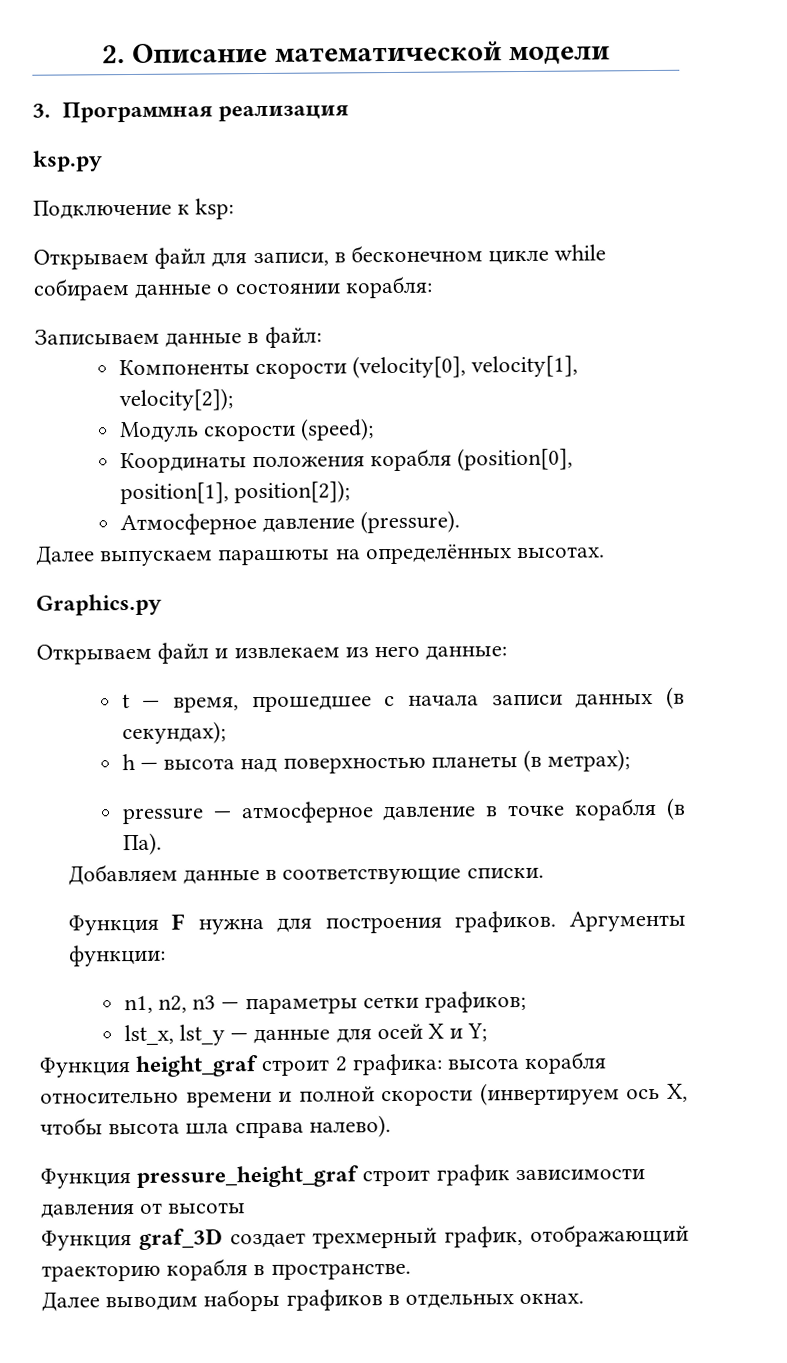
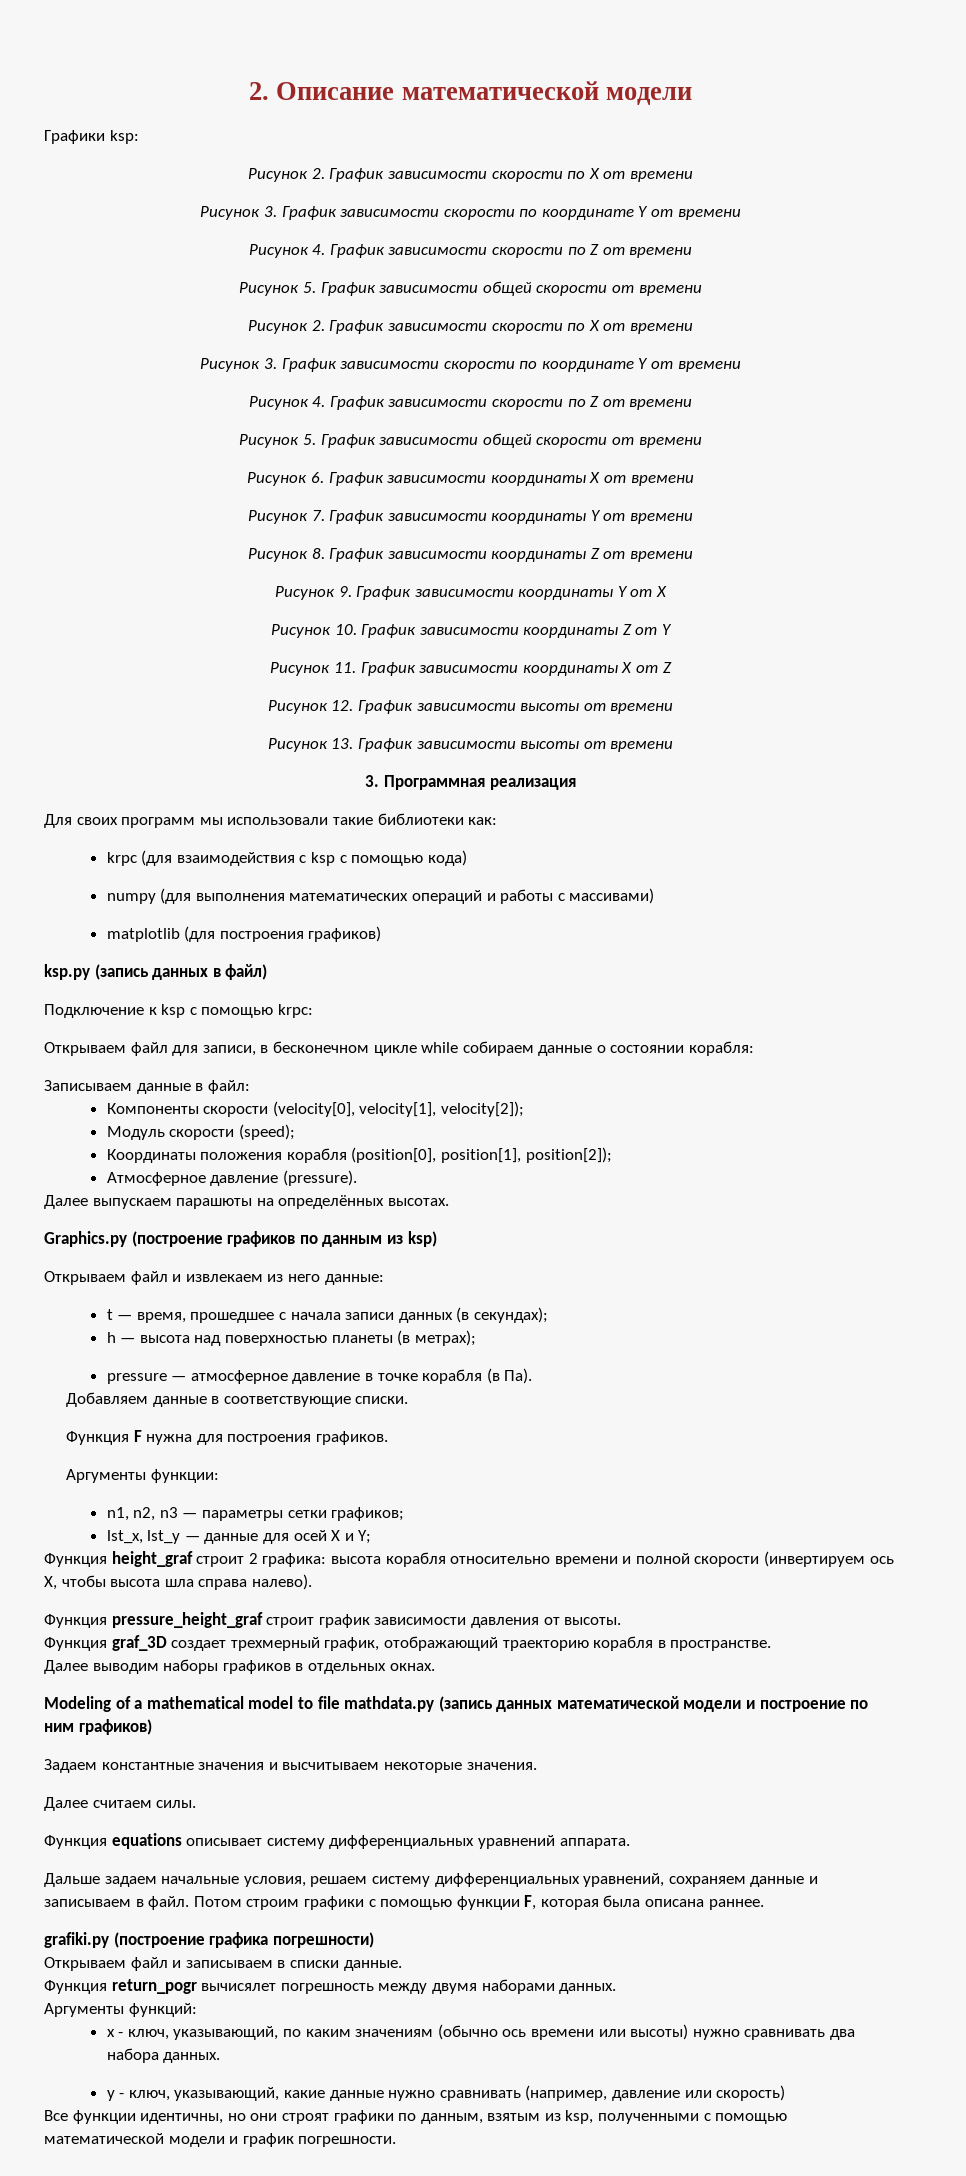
+ Графики ksp:
+ Рисунок 2. График зависимости скорости по X от времени
+ Рисунок 3. График зависимости скорости по координате Y от времени
+ Рисунок 4. График зависимости скорости по Z от времени
+ Рисунок 5. График зависимости общей скорости от времени
+ Рисунок 2. График зависимости скорости по X от времени
+ Рисунок 3. График зависимости скорости по координате Y от времени
+ Рисунок 4. График зависимости скорости по Z от времени
+ Рисунок 5. График зависимости общей скорости от времени
+ Рисунок 6. График зависимости координаты X от времени
+ Рисунок 7. График зависимости координаты Y от времени
+ Рисунок 8. График зависимости координаты Z от времени
+ Рисунок 9. График зависимости координаты Y от X
+ Рисунок 10. График зависимости координаты Z от Y
+ Рисунок 11. График зависимости координаты X от Z
+ Рисунок 12. График зависимости высоты от времени
+ Рисунок 13. График зависимости высоты от времени
  3. Программная реализация
- ksp.py
- Подключение к ksp:
+ Для своих программ мы использовали такие библиотеки как:
+ krpc (для взаимодействия с ksp с помощью кода)
+ numpy (для выполнения математических операций и работы с массивами)
+ matplotlib (для построения графиков)
+ ksp.py (запись данных в файл)
+ Подключение к ksp с помощью krpc:
- Graphics.py
+ Graphics.py (построение графиков по данным из ksp)
- Функция F нужна для построения графиков. Аргументы функции:
+ Функция F нужна для построения графиков.
+ Аргументы функции:
- Функция pressure_height_graf строит график зависимости давления от высоты
+ Функция pressure_height_graf строит график зависимости давления от высоты.
+ Modeling of a mathematical model to file mathdata.py (запись данных математической модели и построение по ним графиков)
+ Задаем константные значения и высчитываем некоторые значения.
+ Далее считаем силы.
+ Функция equations описывает систему дифференциальных уравнений аппарата.
+ Дальше задаем начальные условия, решаем систему дифференциальных уравнений, сохраняем данные и записываем в файл. Потом строим графики с помощью функции F, которая была описана раннее.
+ grafiki.py (построение графика погрешности)
+ Открываем файл и записываем в списки данные.
+ Функция return_pogr вычисялет погрешность между двумя наборами данных.
+ Аргументы функций:
+ x - ключ, указывающий, по каким значениям (обычно ось времени или высоты) нужно сравнивать два набора данных.
+ y - ключ, указывающий, какие данные нужно сравнивать (например, давление или скорость)
+ Все функции идентичны, но они строят графики по данным, взятым из ksp, полученными с помощью математической модели и график погрешности.

